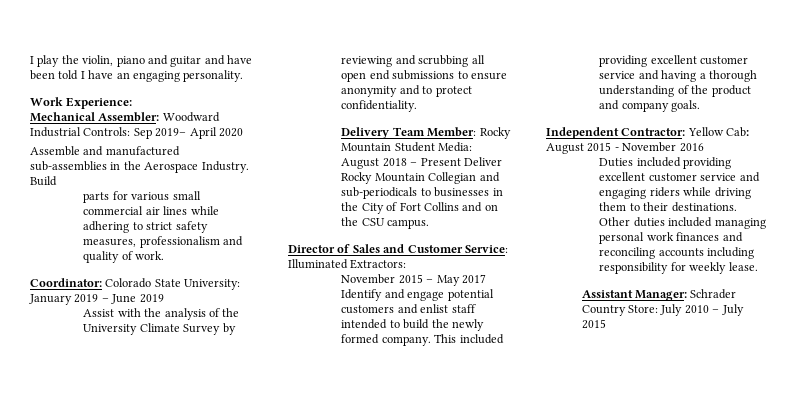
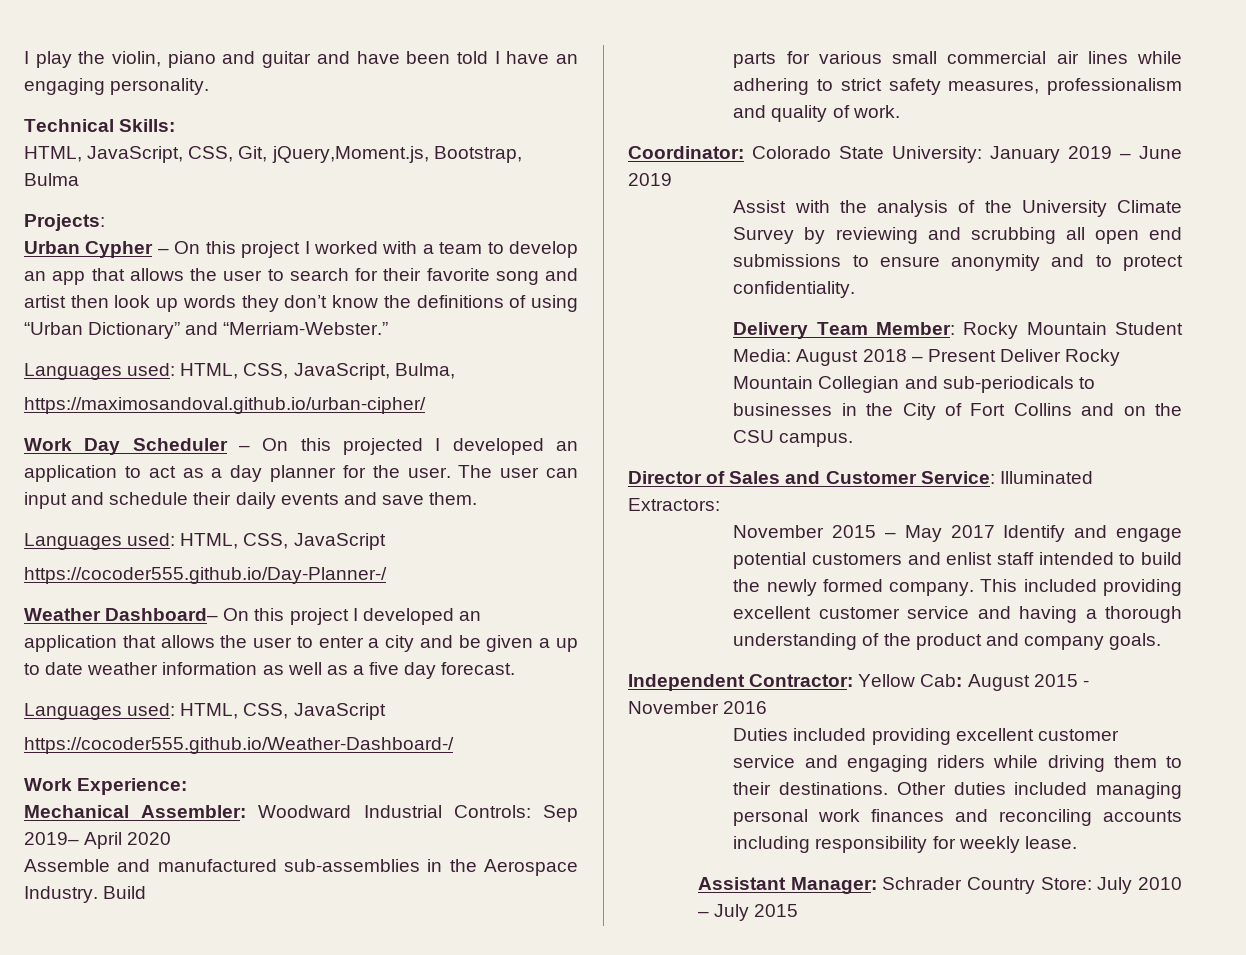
+ Technical Skills:
+ HTML, JavaScript, CSS, Git, jQuery,Moment.js, Bootstrap, Bulma
+ Projects:
+ Urban Cypher – On this project I worked with a team to develop an app that allows the user to search for their favorite song and artist then look up words they don’t know the definitions of using “Urban Dictionary” and “Merriam-Webster.”
+ Languages used: HTML, CSS, JavaScript, Bulma,
+ https://maximosandoval.github.io/urban-cipher/
+ Work Day Scheduler – On this projected I developed an application to act as a day planner for the user. The user can input and schedule their daily events and save them.
+ Languages used: HTML, CSS, JavaScript
+ https://cocoder555.github.io/Day-Planner-/
+ Weather Dashboard– On this project I developed an application that allows the user to enter a city and be given a up to date weather information as well as a five day forecast.
+ Languages used: HTML, CSS, JavaScript
+ https://cocoder555.github.io/Weather-Dashboard-/

